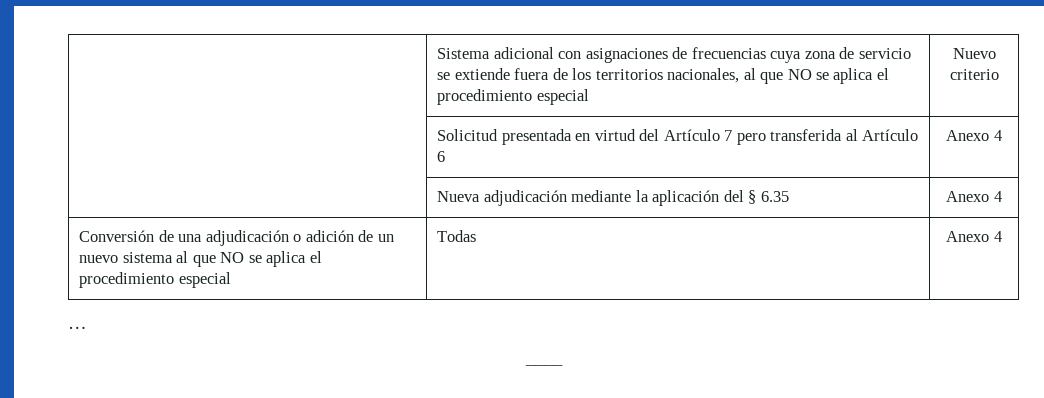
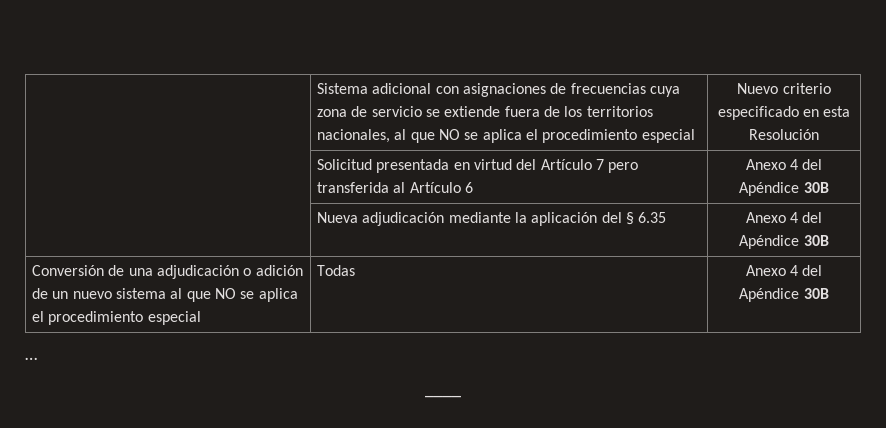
- | Sistema adicional con asignaciones de frecuencias cuya zona de servicio se extiende fuera de los territorios nacionales, al que NO se aplica el procedimiento especial | Nuevo criterio
+ | Sistema adicional con asignaciones de frecuencias cuya zona de servicio se extiende fuera de los territorios nacionales, al que NO se aplica el procedimiento especial | Nuevo criterio especificado en esta Resolución
- | Solicitud presentada en virtud del Artículo 7 pero transferida al Artículo 6 | Anexo 4
+ | Solicitud presentada en virtud del Artículo 7 pero transferida al Artículo 6 | Anexo 4 del Apéndice 30B
- | Nueva adjudicación mediante la aplicación del § 6.35 | Anexo 4
+ | Nueva adjudicación mediante la aplicación del § 6.35 | Anexo 4 del Apéndice 30B
- Conversión de una adjudicación o adición de un nuevo sistema al que NO se aplica el procedimiento especial | Todas | Anexo 4
+ Conversión de una adjudicación o adición de un nuevo sistema al que NO se aplica el procedimiento especial | Todas | Anexo 4 del Apéndice 30B

